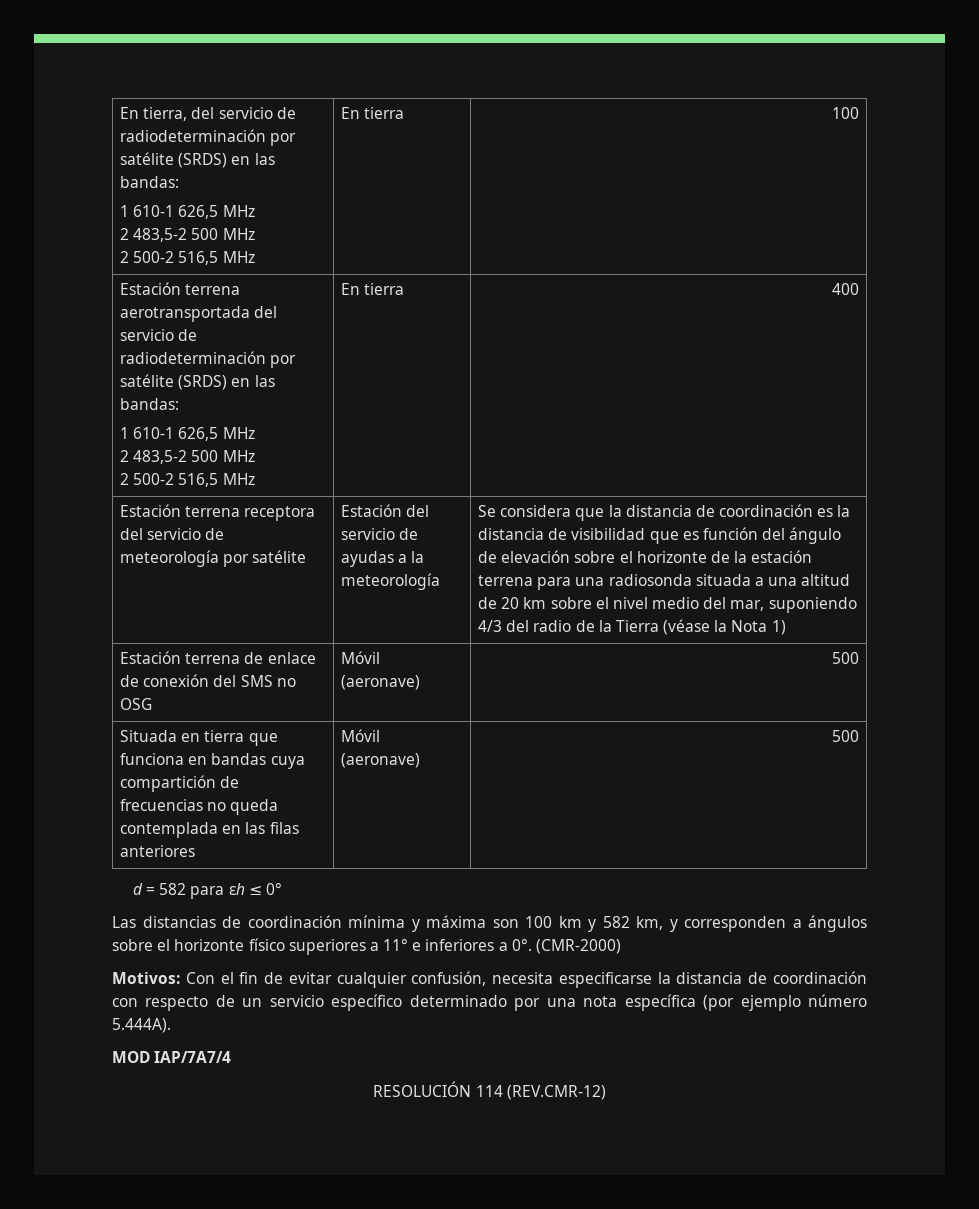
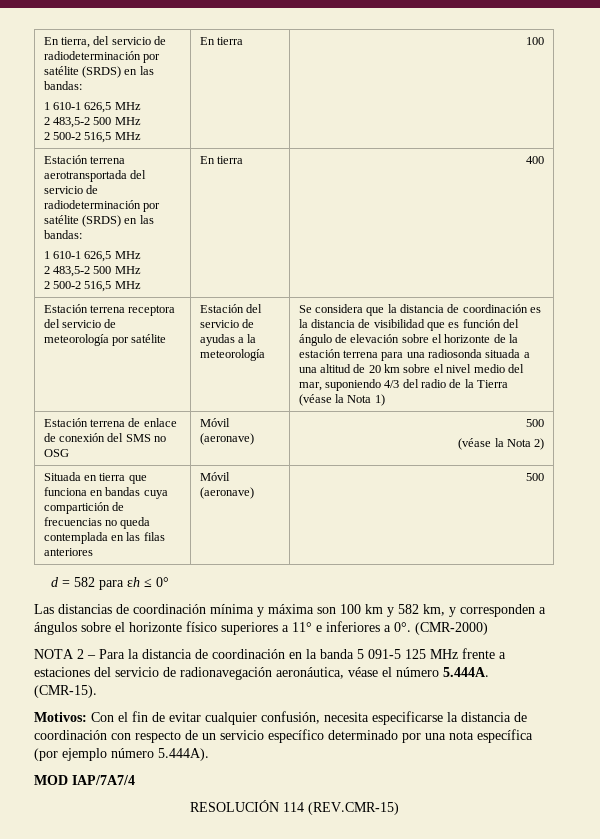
  Estación terrena de enlace de conexión del SMS no OSG | Móvil (aeronave) | 500
+ (véase la Nota 2)
+ NOTA 2 – Para la distancia de coordinación en la banda 5 091-5 125 MHz frente a estaciones del servicio de radionavegación aeronáutica, véase el número 5.444A. (CMR-15).
- RESOLUCIÓN 114 (REV.CMR-12)
+ RESOLUCIÓN 114 (REV.CMR-15)

